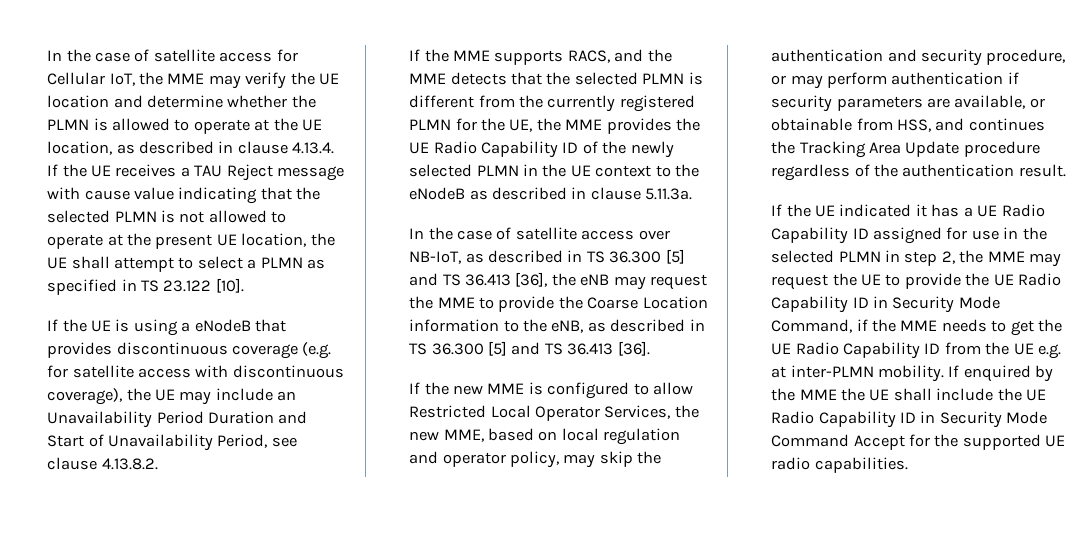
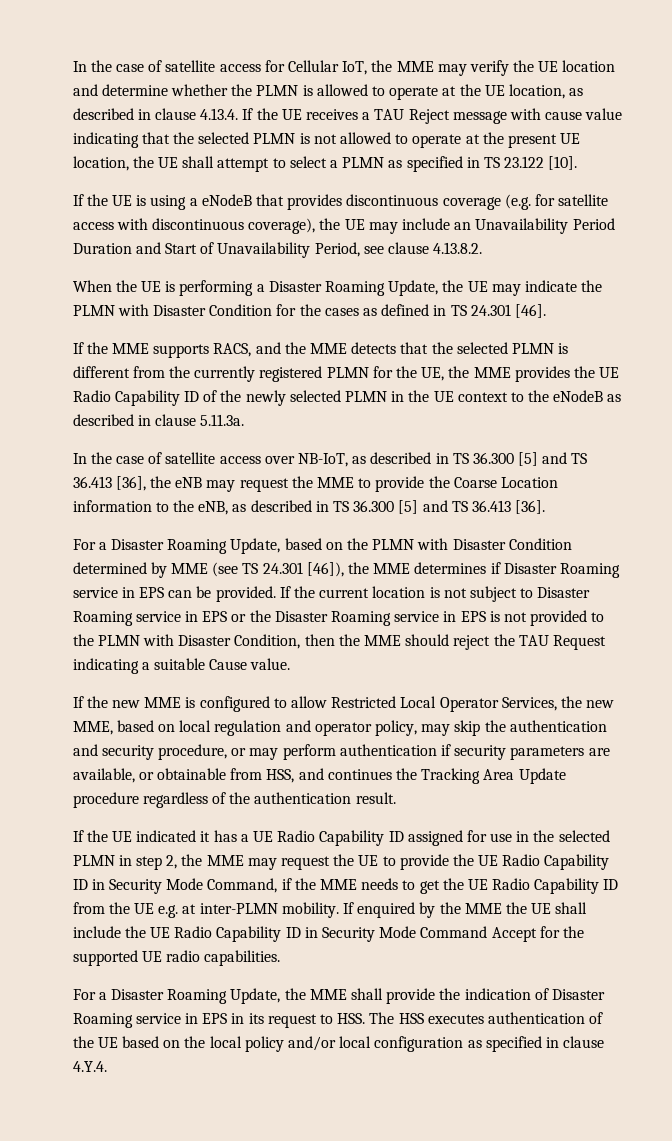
+ When the UE is performing a Disaster Roaming Update, the UE may indicate the PLMN with Disaster Condition for the cases as defined in TS 24.301 [46].
+ For a Disaster Roaming Update, based on the PLMN with Disaster Condition determined by MME (see TS 24.301 [46]), the MME determines if Disaster Roaming service in EPS can be provided. If the current location is not subject to Disaster Roaming service in EPS or the Disaster Roaming service in EPS is not provided to the PLMN with Disaster Condition, then the MME should reject the TAU Request indicating a suitable Cause value.
+ For a Disaster Roaming Update, the MME shall provide the indication of Disaster Roaming service in EPS in its request to HSS. The HSS executes authentication of the UE based on the local policy and/or local configuration as specified in clause 4.Y.4.

